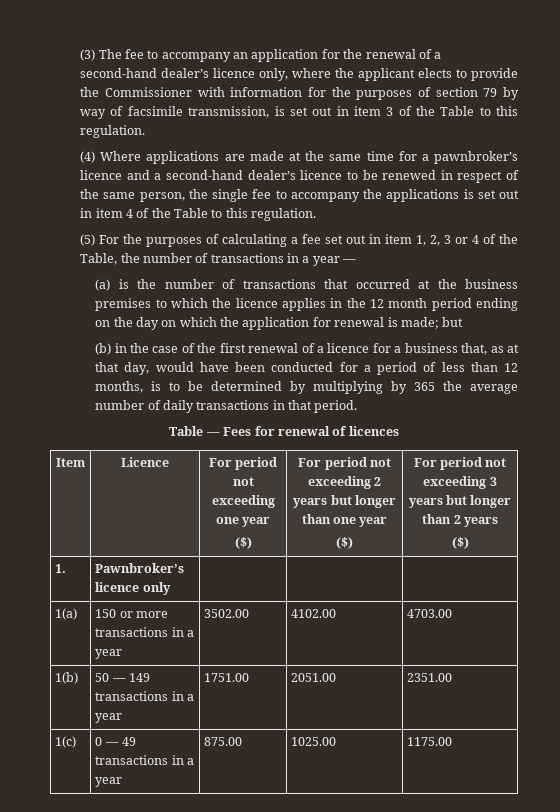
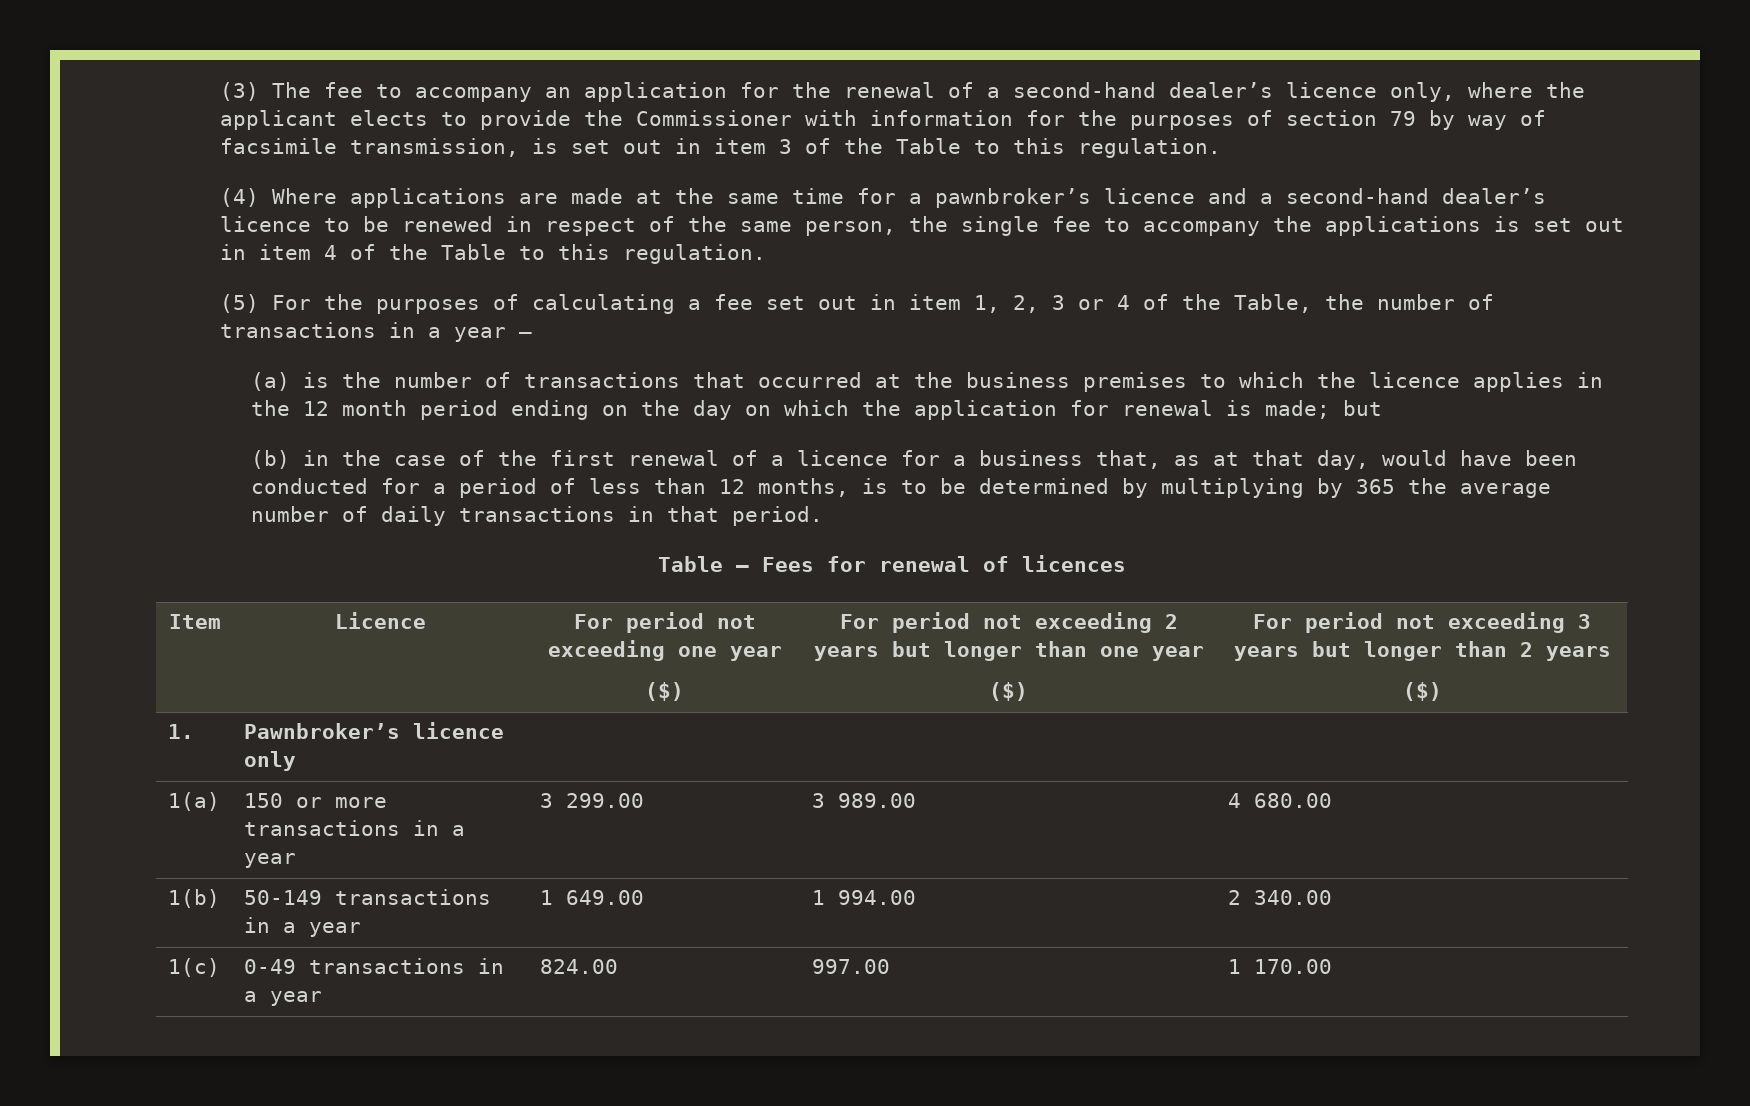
- 1(a) | 150 or more transactions in a year | 3502.00 | 4102.00 | 4703.00
- 1(b) | 50 — 149 transactions in a year | 1751.00 | 2051.00 | 2351.00
- 1(c) | 0 — 49 transactions in a year | 875.00 | 1025.00 | 1175.00
+ 1(a) | 150 or more transactions in a year | 3 299.00 | 3 989.00 | 4 680.00
+ 1(b) | 50-149 transactions in a year | 1 649.00 | 1 994.00 | 2 340.00
+ 1(c) | 0-49 transactions in a year | 824.00 | 997.00 | 1 170.00

